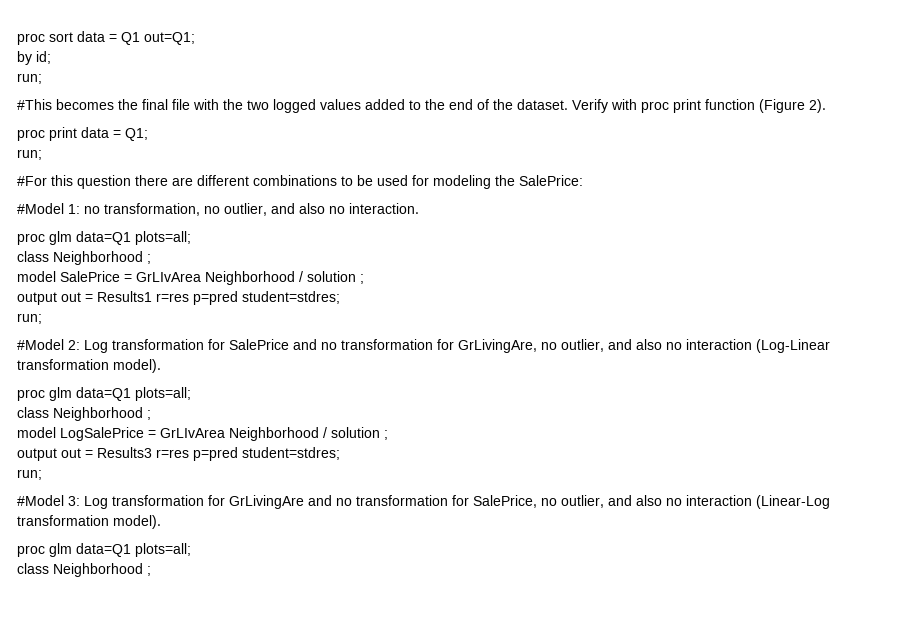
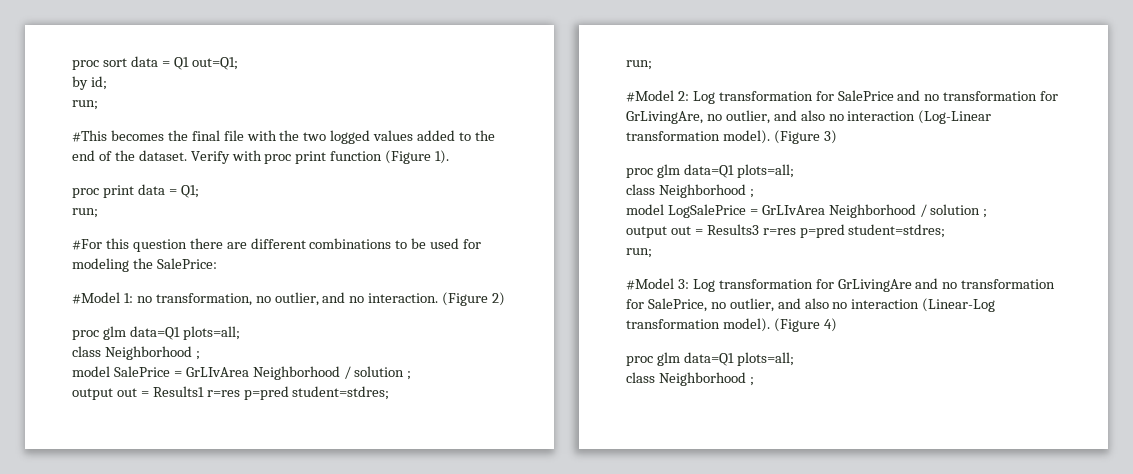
- Verify with proc print function (Figure 2).
+ Verify with proc print function (Figure 1).
- #Model 1: no transformation, no outlier, and also no interaction.
+ #Model 1: no transformation, no outlier, and no interaction. (Figure 2)
+ (Figure 3)
+ (Figure 4)

